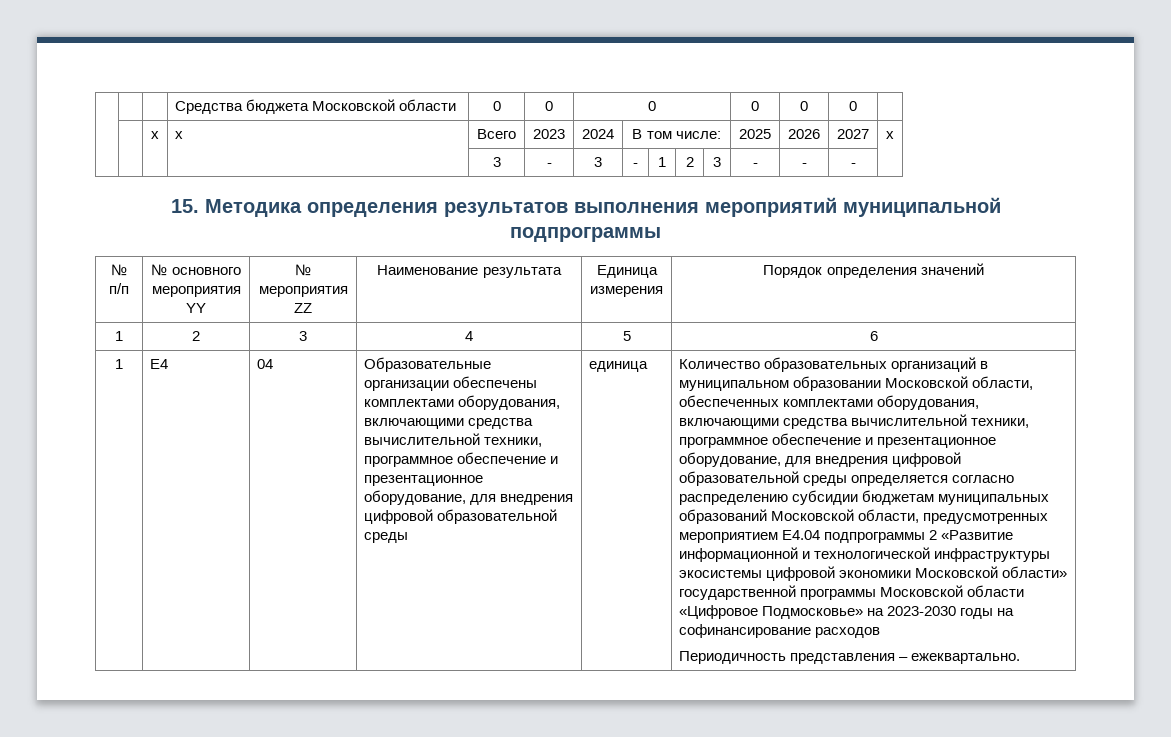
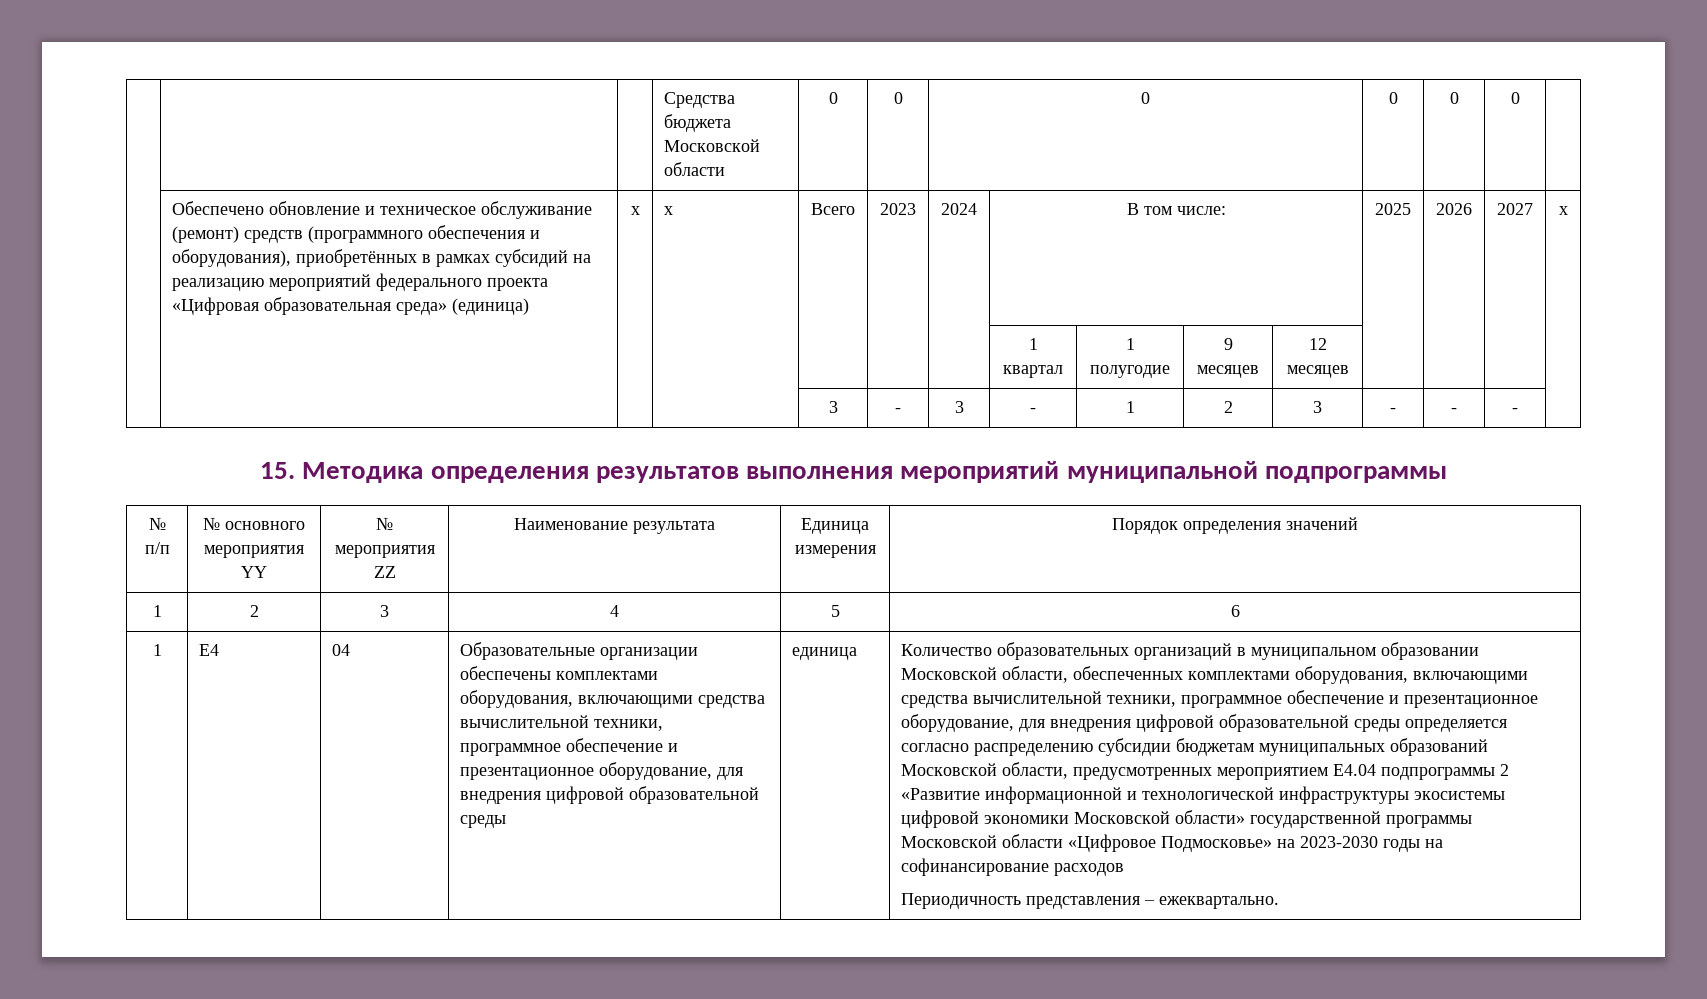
- | | х | х | Всего | 2023 | 2024 | В том числе: | 2025 | 2026 | 2027 | х
+ | Обеспечено обновление и техническое обслуживание (ремонт) средств (программного обеспечения и оборудования), приобретённых в рамках субсидий на реализацию мероприятий федерального проекта «Цифровая образовательная среда» (единица) | х | х | Всего | 2023 | 2024 | В том числе: | 2025 | 2026 | 2027 | х
+ | | | | | | | 1 квартал | 1 полугодие | 9 месяцев | 12 месяцев | | | |

